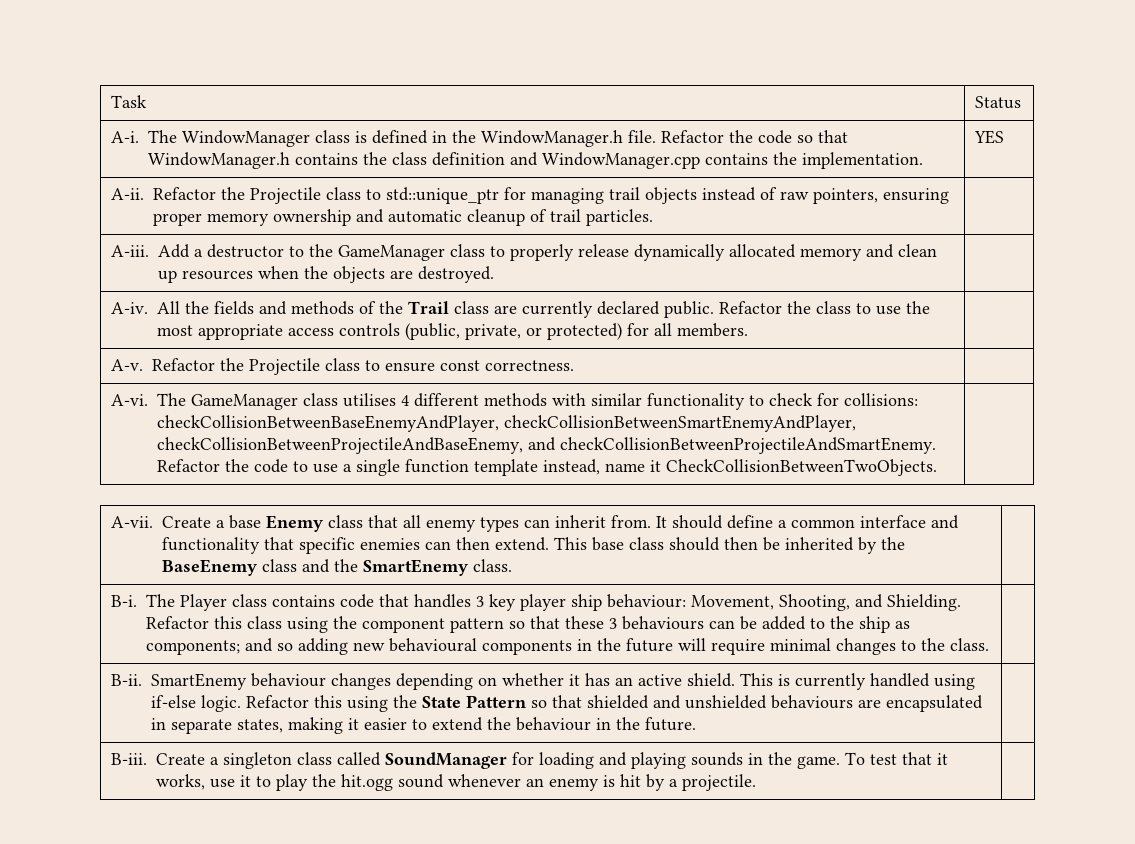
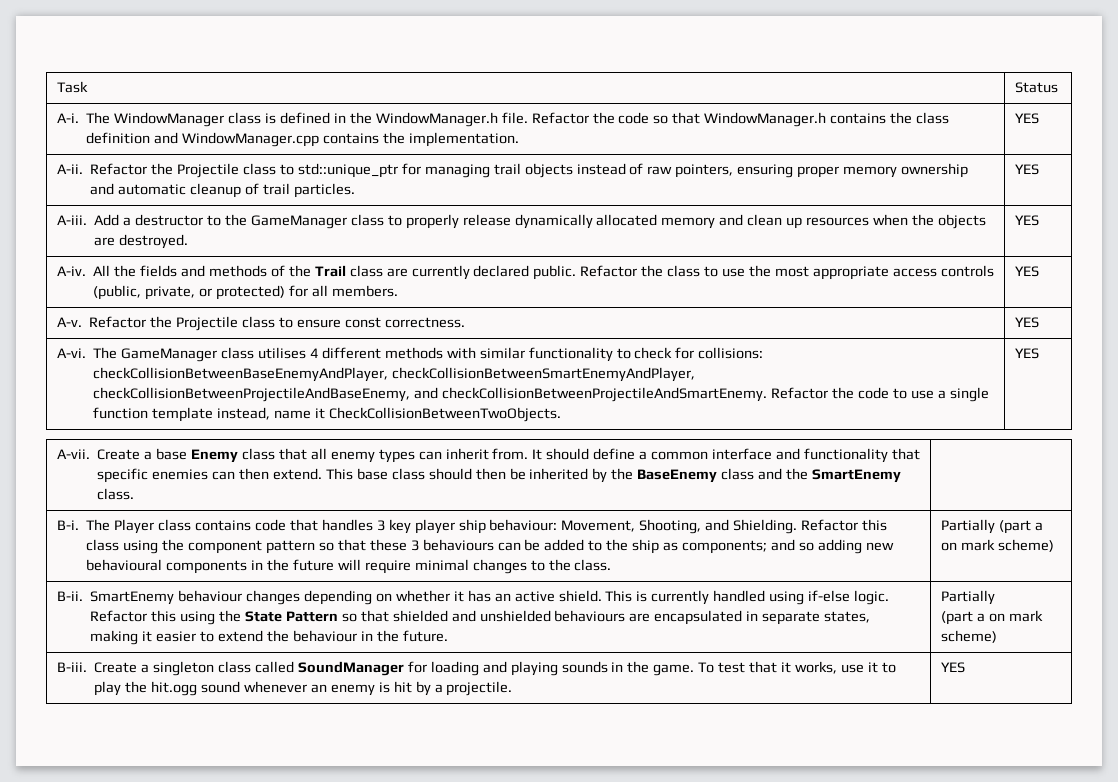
- A-ii. Refactor the Projectile class to std::unique_ptr for managing trail objects instead of raw pointers, ensuring proper memory ownership and automatic cleanup of trail particles. |
+ A-ii. Refactor the Projectile class to std::unique_ptr for managing trail objects instead of raw pointers, ensuring proper memory ownership and automatic cleanup of trail particles. | YES
- A-iii. Add a destructor to the GameManager class to properly release dynamically allocated memory and clean up resources when the objects are destroyed. |
+ A-iii. Add a destructor to the GameManager class to properly release dynamically allocated memory and clean up resources when the objects are destroyed. | YES
- A-iv. All the fields and methods of the Trail class are currently declared public. Refactor the class to use the most appropriate access controls (public, private, or protected) for all members. |
+ A-iv. All the fields and methods of the Trail class are currently declared public. Refactor the class to use the most appropriate access controls (public, private, or protected) for all members. | YES
- A-v. Refactor the Projectile class to ensure const correctness. |
+ A-v. Refactor the Projectile class to ensure const correctness. | YES
- A-vi. The GameManager class utilises 4 different methods with similar functionality to check for collisions: checkCollisionBetweenBaseEnemyAndPlayer, checkCollisionBetweenSmartEnemyAndPlayer, checkCollisionBetweenProjectileAndBaseEnemy, and checkCollisionBetweenProjectileAndSmartEnemy. Refactor the code to use a single function template instead, name it CheckCollisionBetweenTwoObjects. |
+ A-vi. The GameManager class utilises 4 different methods with similar functionality to check for collisions: checkCollisionBetweenBaseEnemyAndPlayer, checkCollisionBetweenSmartEnemyAndPlayer, checkCollisionBetweenProjectileAndBaseEnemy, and checkCollisionBetweenProjectileAndSmartEnemy. Refactor the code to use a single function template instead, name it CheckCollisionBetweenTwoObjects. | YES
+ Partially (part a on mark scheme)
- Refactor this using the State Pattern so that shielded and unshielded behaviours are encapsulated in separate states, making it easier to extend the behaviour in the future.
+ Refactor this using the State Pattern so that shielded and unshielded behaviours are encapsulated in separate states, making it easier to extend the behaviour in the future. | Partially
+ (part a on mark scheme)
- B-iii. Create a singleton class called SoundManager for loading and playing sounds in the game. To test that it works, use it to play the hit.ogg sound whenever an enemy is hit by a projectile. |
+ B-iii. Create a singleton class called SoundManager for loading and playing sounds in the game. To test that it works, use it to play the hit.ogg sound whenever an enemy is hit by a projectile. | YES

